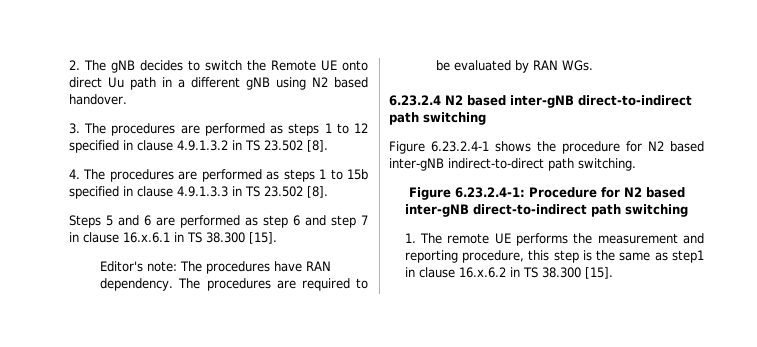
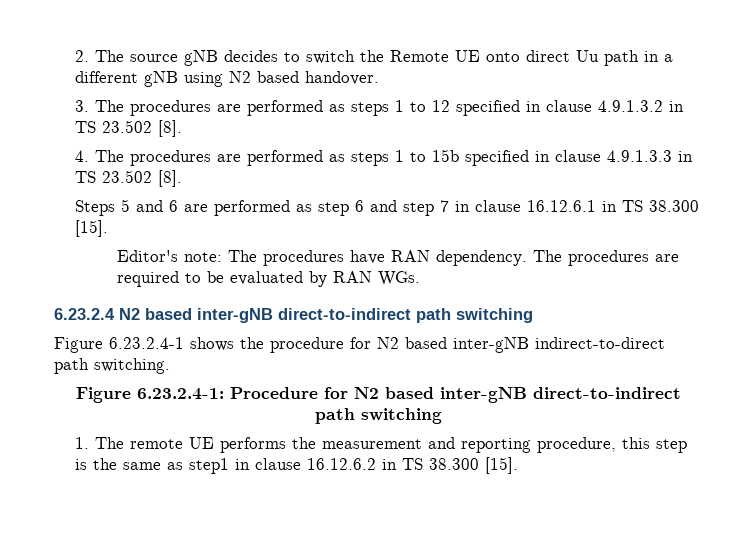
- 2. The gNB decides to switch the Remote UE onto direct Uu path in a different gNB using N2 based handover.
+ 2. The source gNB decides to switch the Remote UE onto direct Uu path in a different gNB using N2 based handover.
- Steps 5 and 6 are performed as step 6 and step 7 in clause 16.x.6.1 in TS 38.300 [15].
+ Steps 5 and 6 are performed as step 6 and step 7 in clause 16.12.6.1 in TS 38.300 [15].
- 1. The remote UE performs the measurement and reporting procedure, this step is the same as step1 in clause 16.x.6.2 in TS 38.300 [15].
+ 1. The remote UE performs the measurement and reporting procedure, this step is the same as step1 in clause 16.12.6.2 in TS 38.300 [15].

